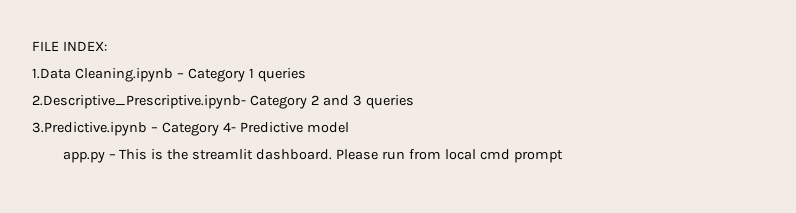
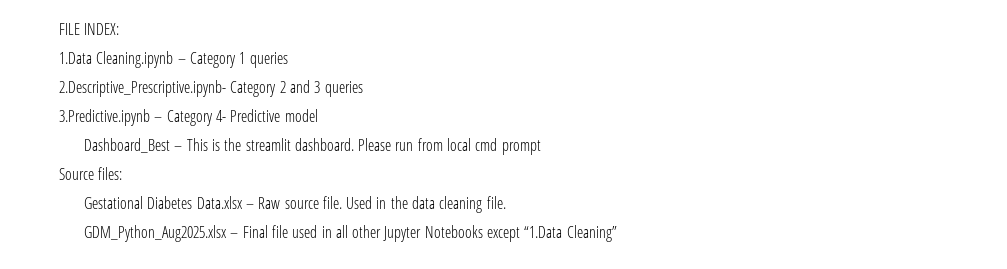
- app.py – This is the streamlit dashboard.
+ Dashboard_Best – This is the streamlit dashboard.
+ Source files:
+ Gestational Diabetes Data.xlsx – Raw source file. Used in the data cleaning file.
+ GDM_Python_Aug2025.xlsx – Final file used in all other Jupyter Notebooks except “1.Data Cleaning”

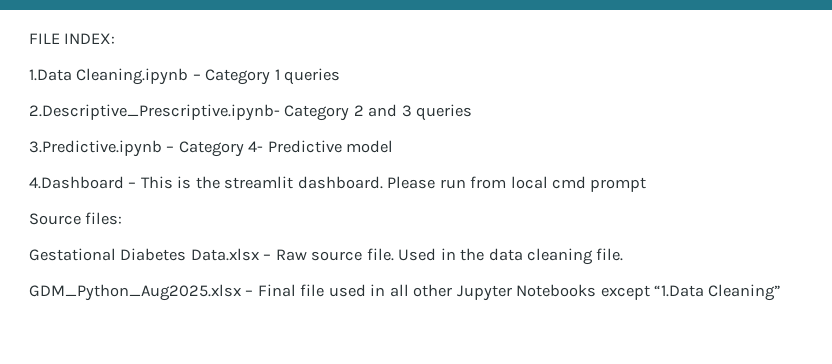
- Dashboard_Best – This is the streamlit dashboard.
+ 4.Dashboard – This is the streamlit dashboard.

